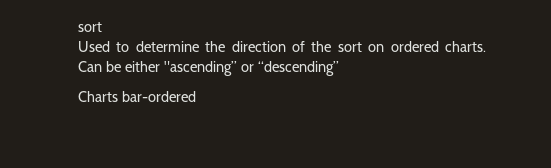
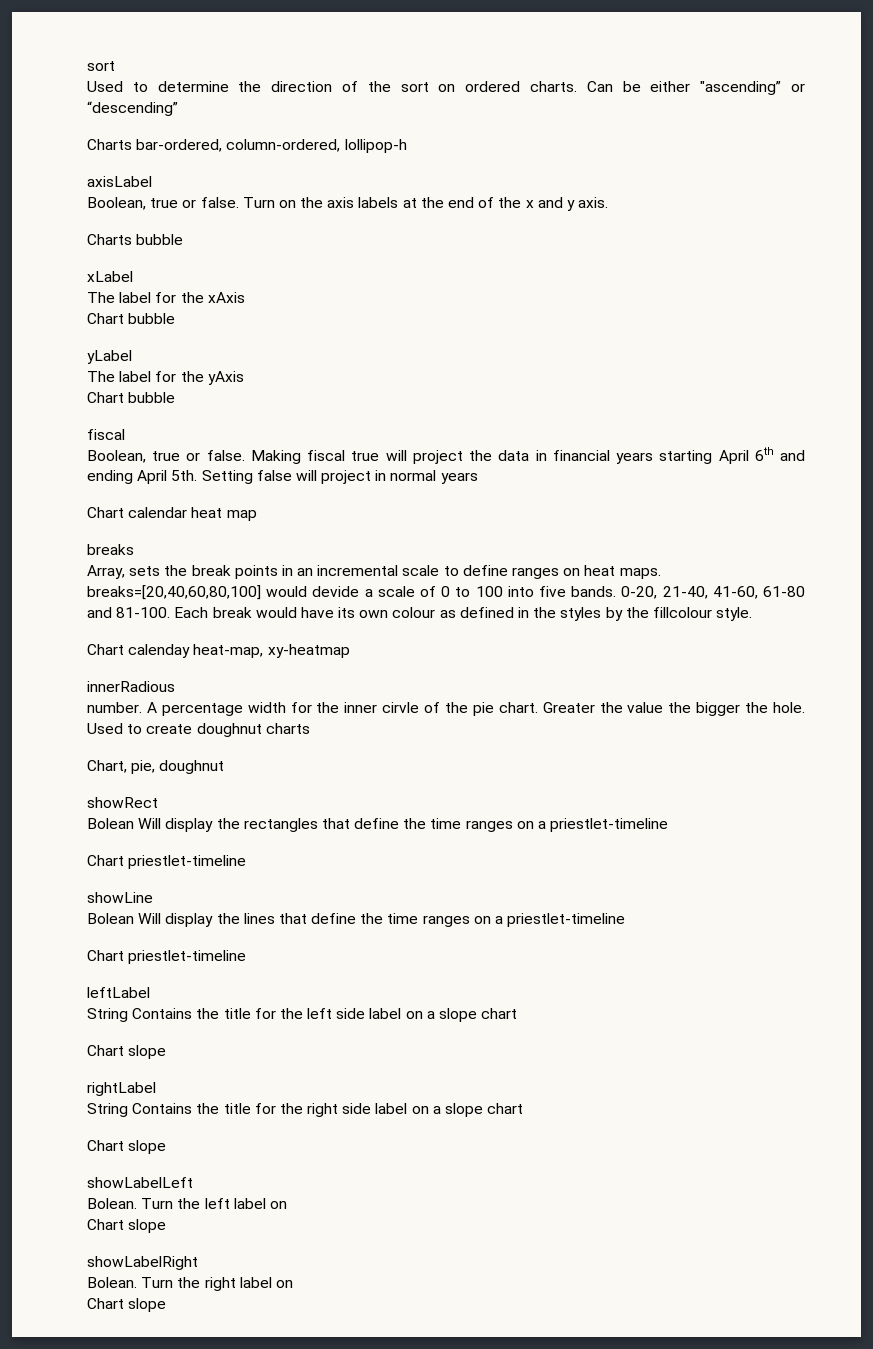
- Charts bar-ordered
+ Charts bar-ordered, column-ordered, lollipop-h
+ axisLabel
+ Boolean, true or false. Turn on the axis labels at the end of the x and y axis.
+ Charts bubble
+ xLabel
+ The label for the xAxis
+ Chart bubble
+ yLabel
+ The label for the yAxis
+ Chart bubble
+ fiscal
+ Boolean, true or false. Making fiscal true will project the data in financial years starting April 6th and ending April 5th. Setting false will project in normal years
+ Chart calendar heat map
+ breaks
+ Array, sets the break points in an incremental scale to define ranges on heat maps. breaks=[20,40,60,80,100] would devide a scale of 0 to 100 into five bands. 0-20, 21-40, 41-60, 61-80 and 81-100. Each break would have its own colour as defined in the styles by the fillcolour style.
+ Chart calenday heat-map, xy-heatmap
+ innerRadious
+ number. A percentage width for the inner cirvle of the pie chart. Greater the value the bigger the hole. Used to create doughnut charts
+ Chart, pie, doughnut
+ showRect
+ Bolean Will display the rectangles that define the time ranges on a priestlet-timeline
+ Chart priestlet-timeline
+ showLine
+ Bolean Will display the lines that define the time ranges on a priestlet-timeline
+ Chart priestlet-timeline
+ leftLabel
+ String Contains the title for the left side label on a slope chart
+ Chart slope
+ rightLabel
+ String Contains the title for the right side label on a slope chart
+ Chart slope
+ showLabelLeft
+ Bolean. Turn the left label on
+ Chart slope
+ showLabelRight
+ Bolean. Turn the right label on
+ Chart slope

